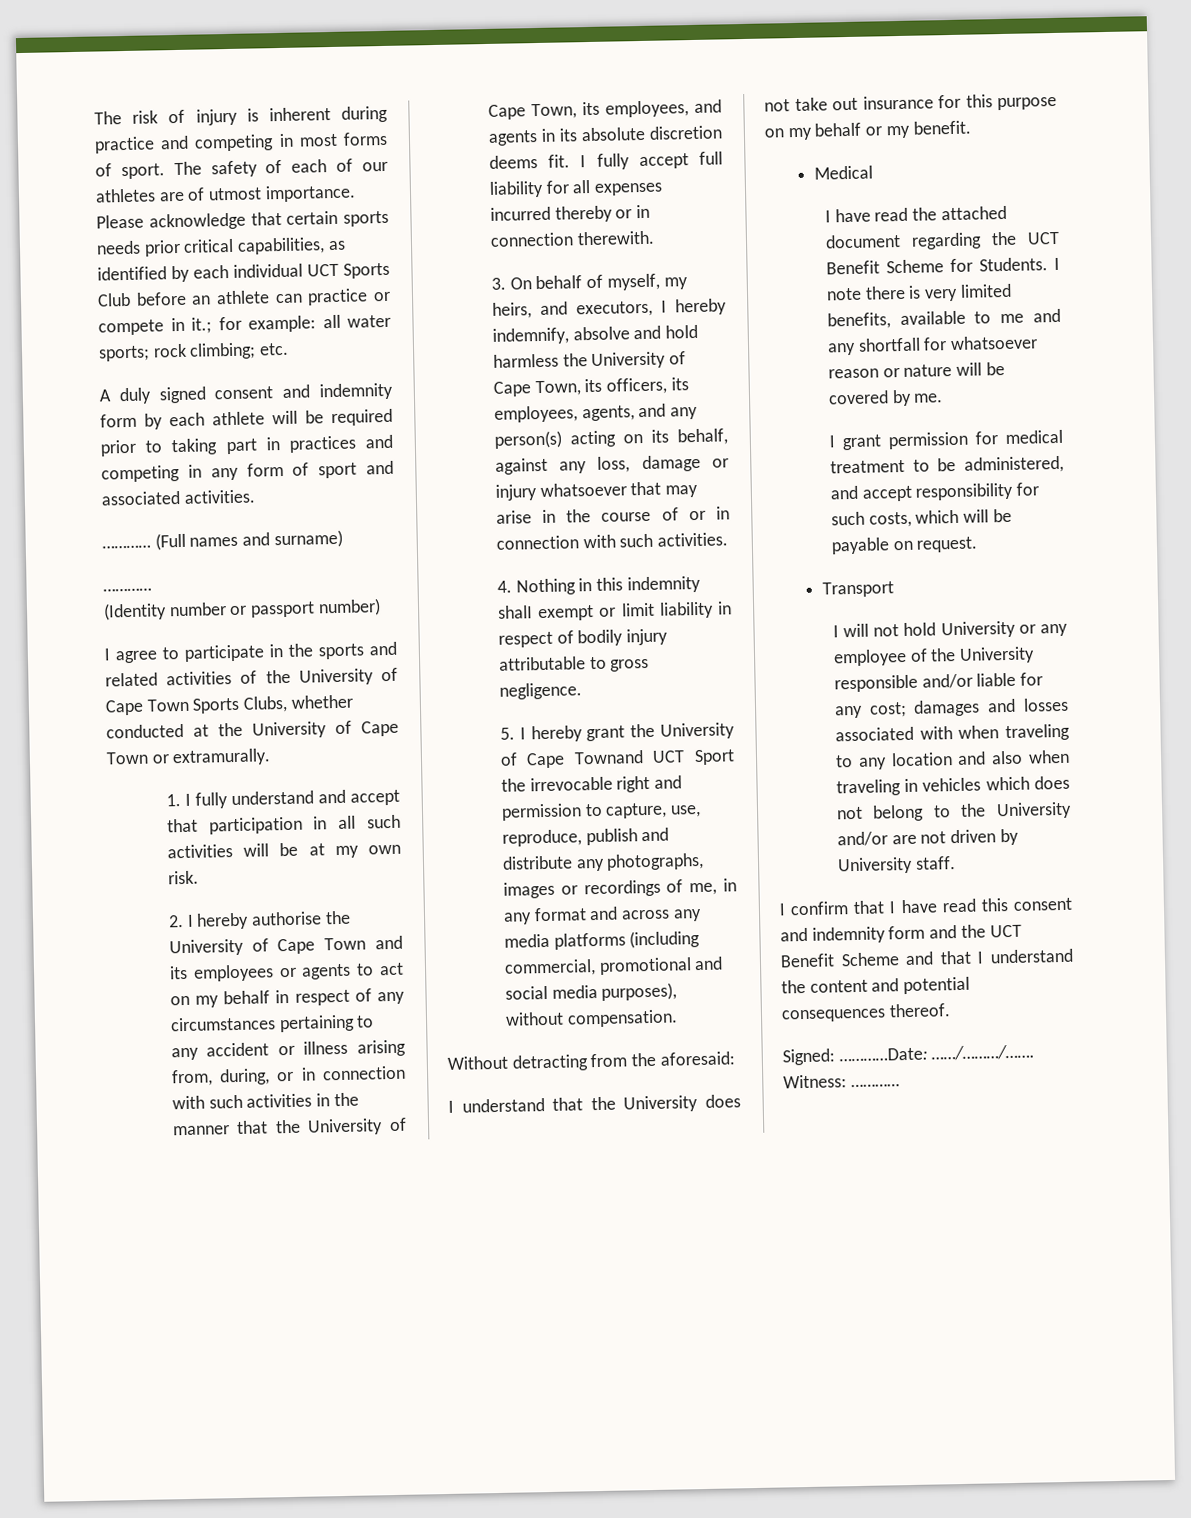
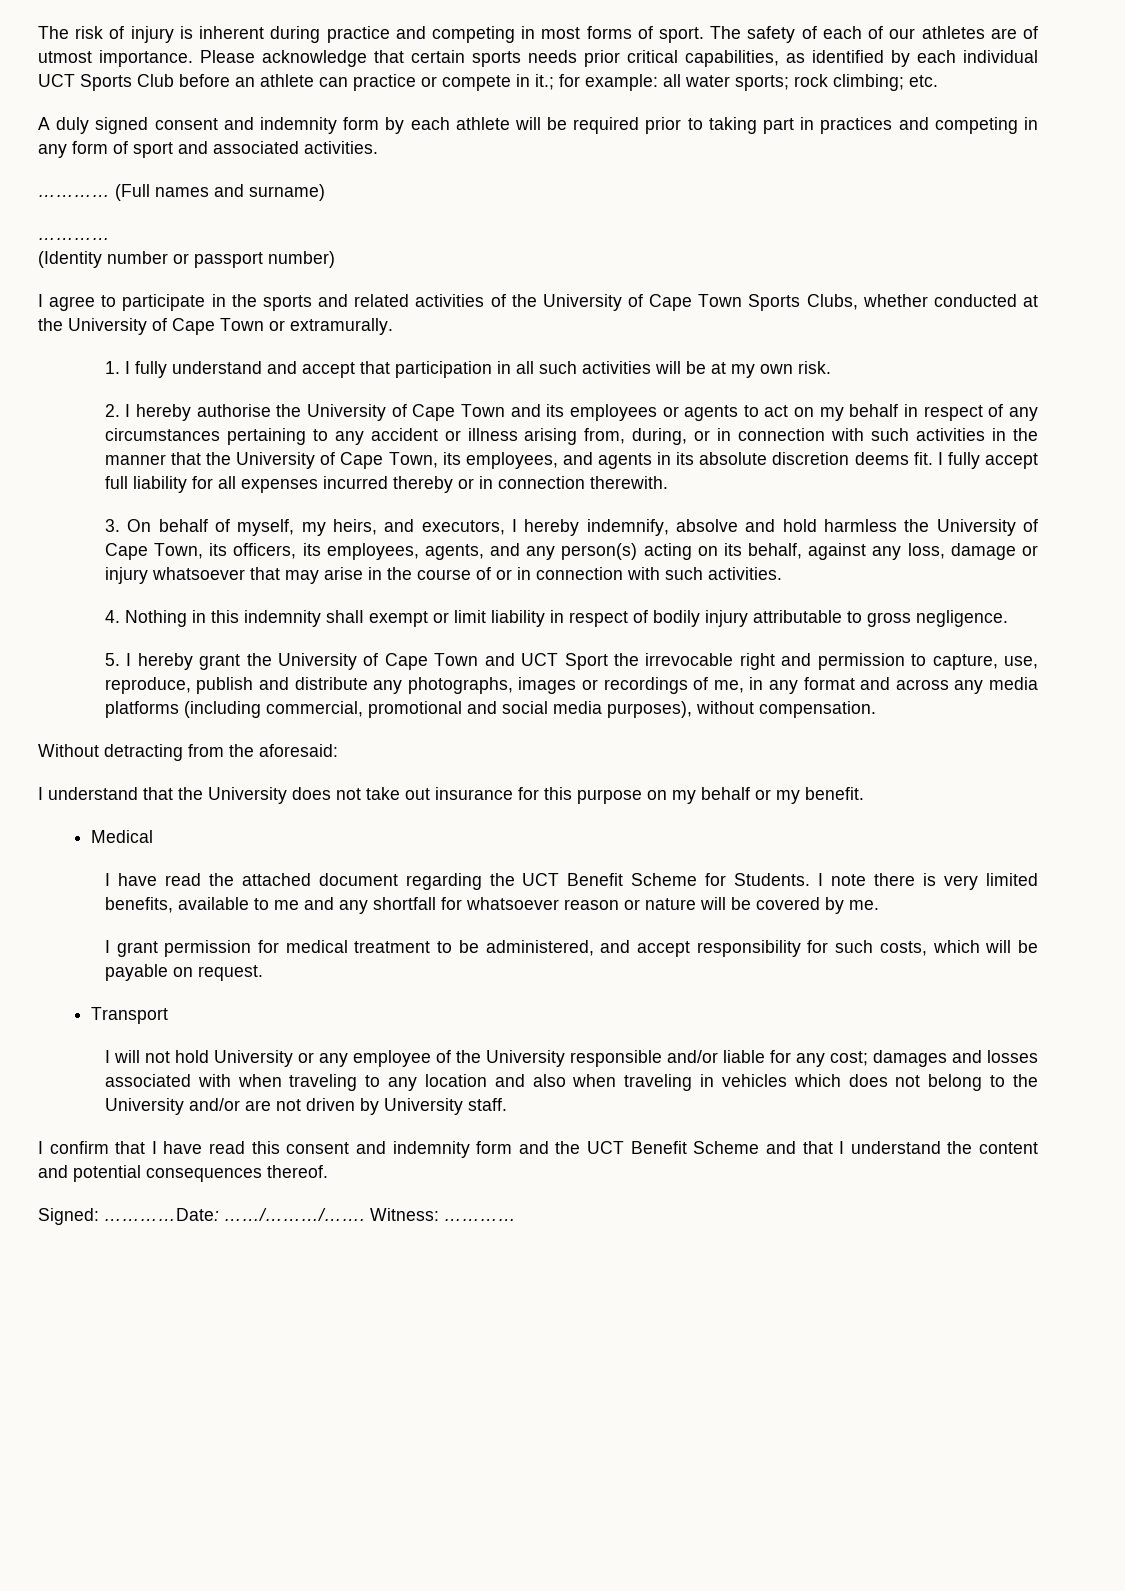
- 5. I hereby grant the University of Cape Townand UCT Sport the irrevocable right and permission to capture, use, reproduce, publish and distribute any photographs, images or recordings of me, in any format and across any media platforms (including commercial, promotional and social media purposes), without compensation.
+ 5. I hereby grant the University of Cape Town and UCT Sport the irrevocable right and permission to capture, use, reproduce, publish and distribute any photographs, images or recordings of me, in any format and across any media platforms (including commercial, promotional and social media purposes), without compensation.

